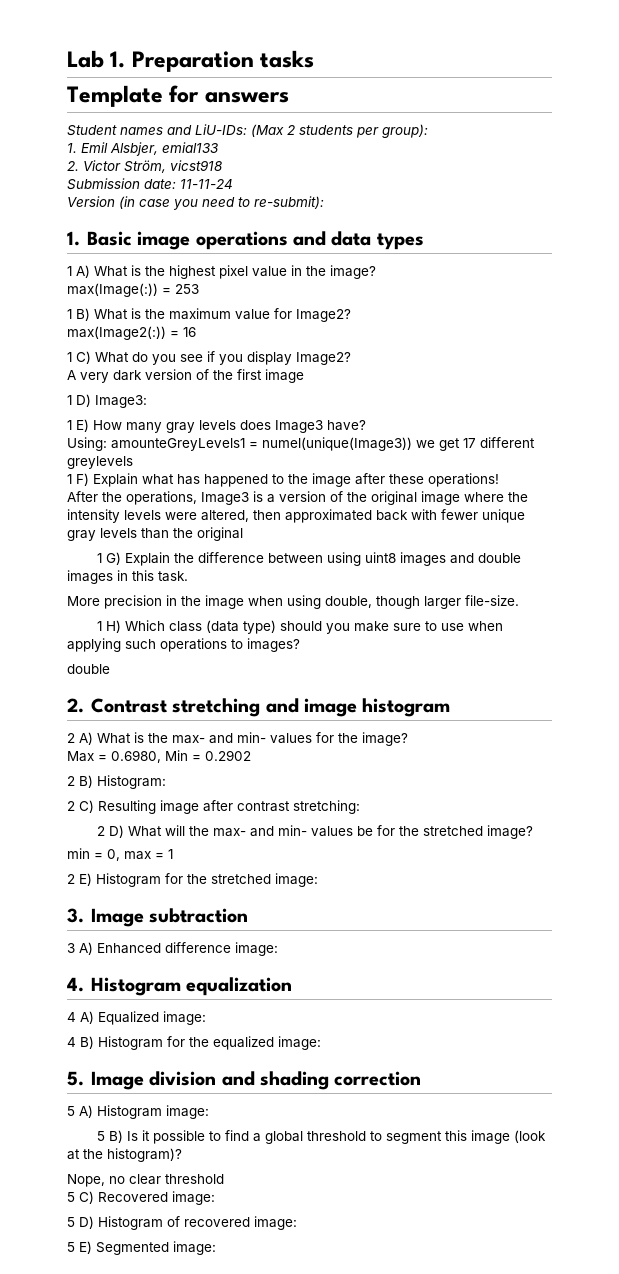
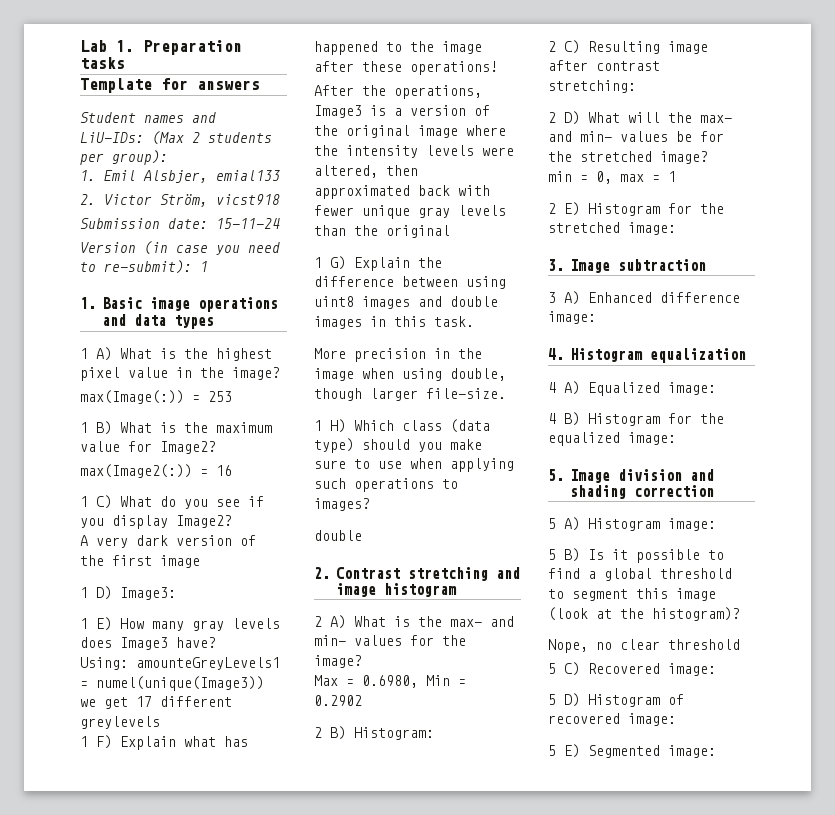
- Submission date: 11-11-24
+ Submission date: 15-11-24
- Version (in case you need to re-submit):
+ Version (in case you need to re-submit): 1

